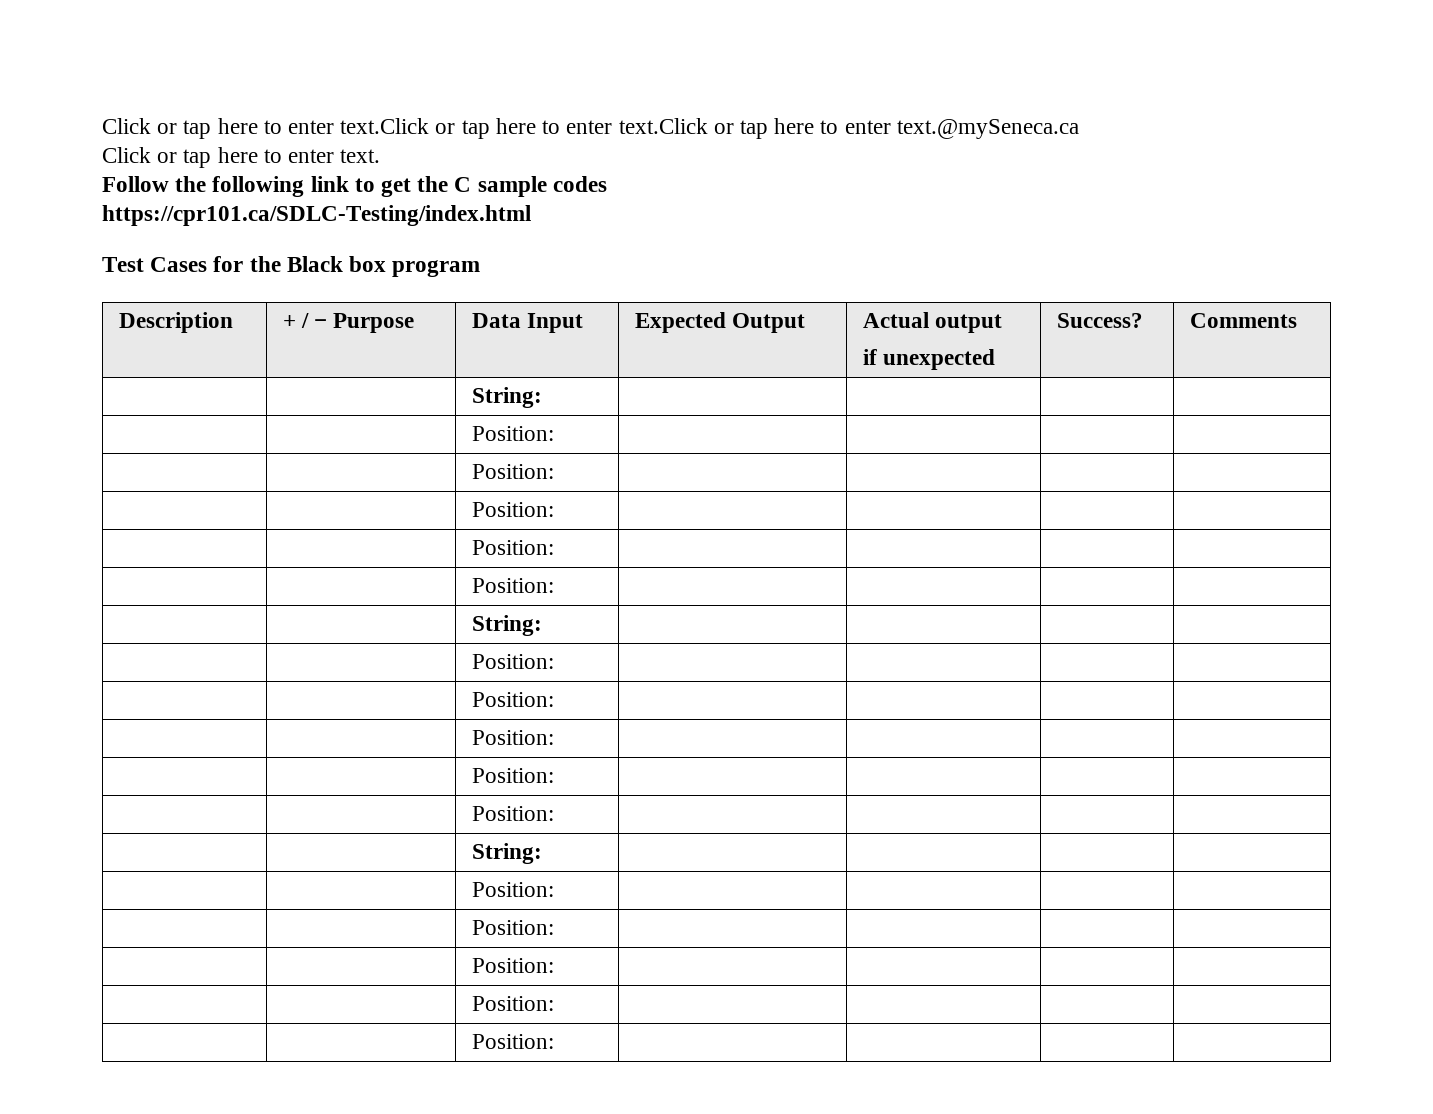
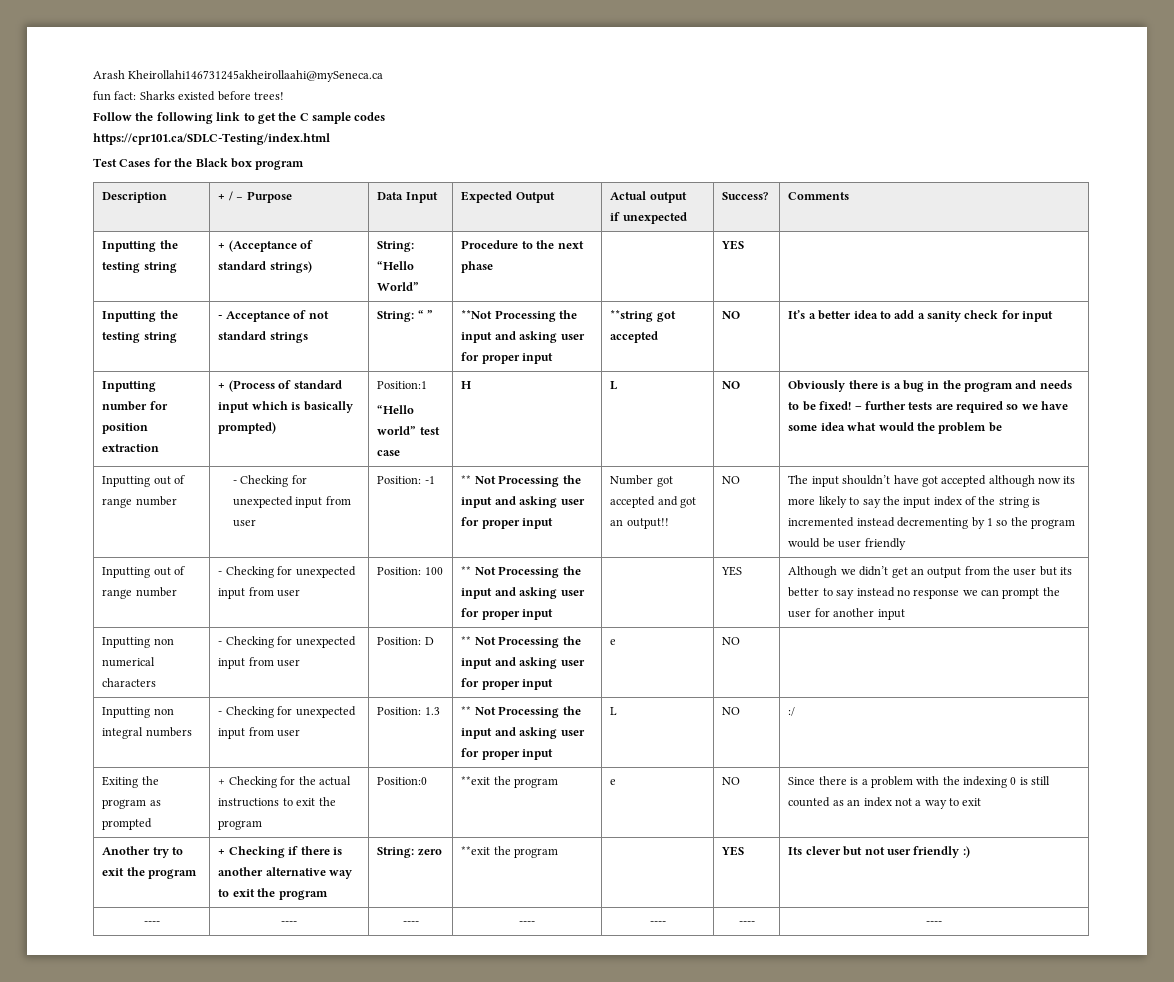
- Click or tap here to enter text.Click or tap here to enter text.Click or tap here to enter text.@mySeneca.ca
- Click or tap here to enter text.
+ Arash Kheirollahi146731245akheirollaahi@mySeneca.ca
+ fun fact: Sharks existed before trees!
  Description | + / − Purpose | Data Input | Expected Output | Actual output
  if unexpected | Success? | Comments
- | | String: | | | |
- | | Position: | | | |
- | | Position: | | | |
- | | Position: | | | |
- | | Position: | | | |
- | | Position: | | | |
- | | String: | | | |
- | | Position: | | | |
- | | Position: | | | |
- | | Position: | | | |
- | | Position: | | | |
- | | Position: | | | |
- | | String: | | | |
- | | Position: | | | |
- | | Position: | | | |
- | | Position: | | | |
- | | Position: | | | |
- | | Position: | | | |
+ Inputting the testing string | + (Acceptance of standard strings) | String: “Hello World” | Procedure to the next phase | | YES |
+ Inputting the testing string | - Acceptance of not standard strings | String: “ ” | **Not Processing the input and asking user for proper input | **string got accepted | NO | It’s a better idea to add a sanity check for input
+ Inputting number for position extraction | + (Process of standard input which is basically prompted) | Position:1
+ “Hello world” test case | H | L | NO | Obviously there is a bug in the program and needs to be fixed! – further tests are required so we have some idea what would the problem be
+ Inputting out of range number | - Checking for unexpected input from user | Position: -1 | ** Not Processing the input and asking user for proper input | Number got accepted and got an output!! | NO | The input shouldn’t have got accepted although now its more likely to say the input index of the string is incremented instead decrementing by 1 so the program would be user friendly
+ Inputting out of range number | - Checking for unexpected input from user | Position: 100 | ** Not Processing the input and asking user for proper input | | YES | Although we didn’t get an output from the user but its better to say instead no response we can prompt the user for another input
+ Inputting non numerical characters | - Checking for unexpected input from user | Position: D | ** Not Processing the input and asking user for proper input | e | NO |
+ Inputting non integral numbers | - Checking for unexpected input from user | Position: 1.3 | ** Not Processing the input and asking user for proper input | L | NO | :/
+ Exiting the program as prompted | + Checking for the actual instructions to exit the program | Position:0 | **exit the program | e | NO | Since there is a problem with the indexing 0 is still counted as an index not a way to exit
+ Another try to exit the program | + Checking if there is another alternative way to exit the program | String: zero | **exit the program | | YES | Its clever but not user friendly :)
+ ---- | ---- | ---- | ---- | ---- | ---- | ----

